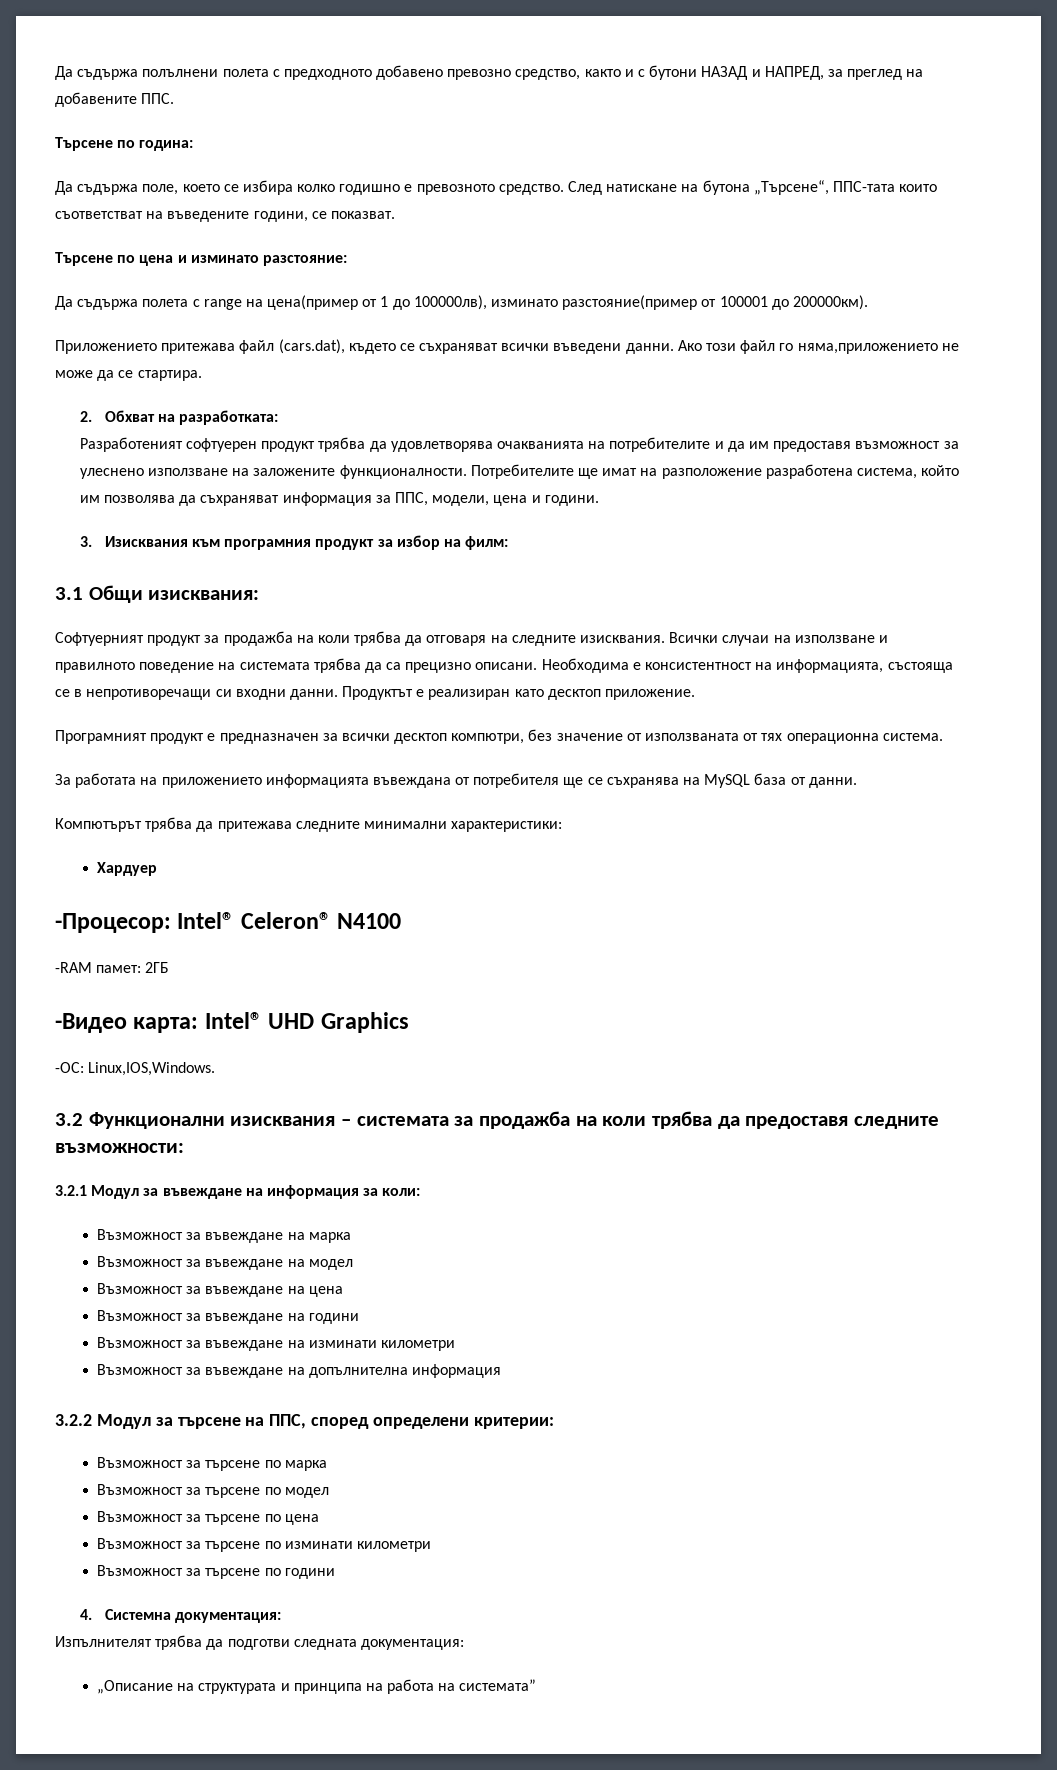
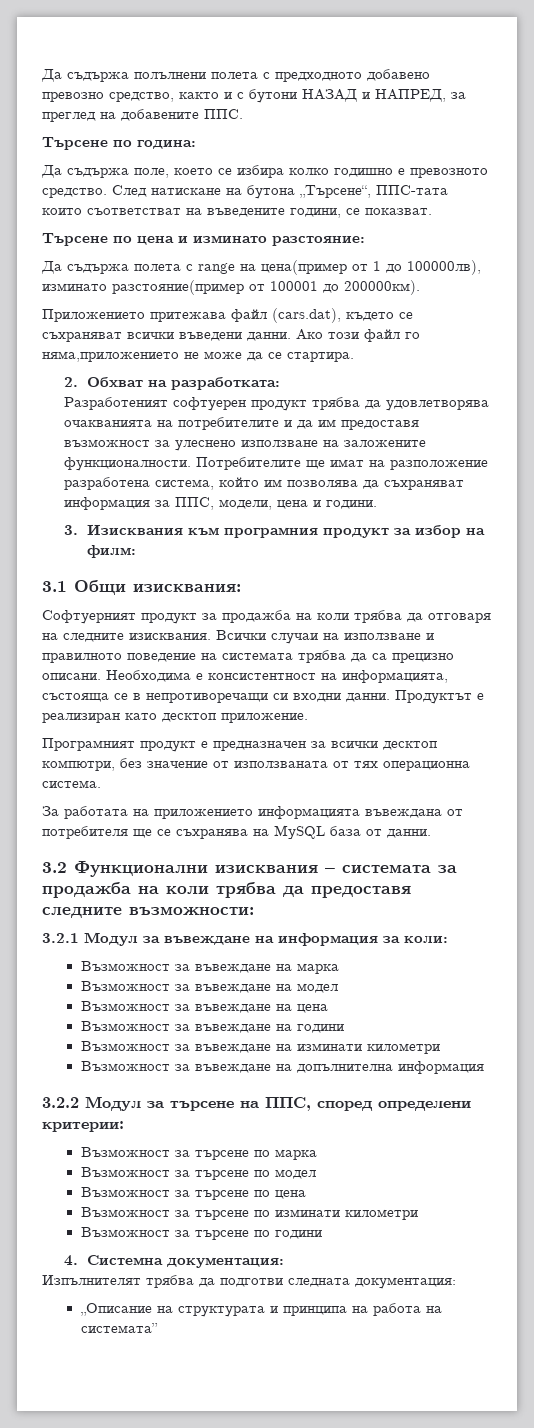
- Компютърът трябва да притежава следните минимални характеристики:
- Хардуер
- -Процесор: Intel® Celeron® N4100
- -RAM памет: 2ГБ
- -Видео карта: Intel® UHD Graphics
- -ОС: Linux,IOS,Windows.

